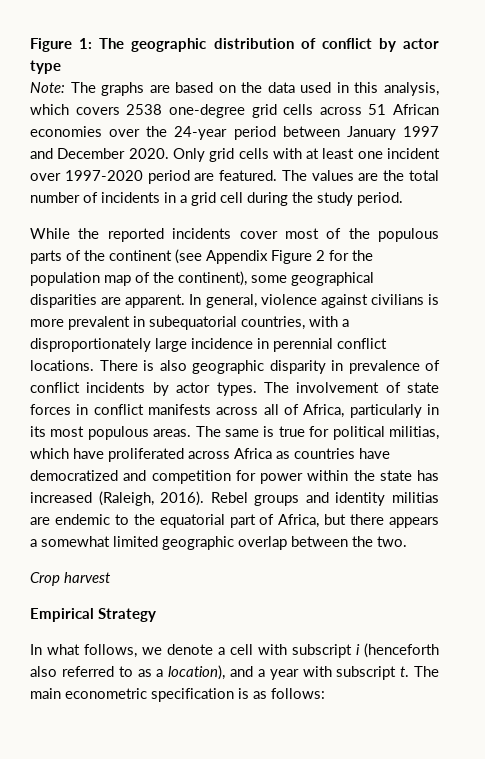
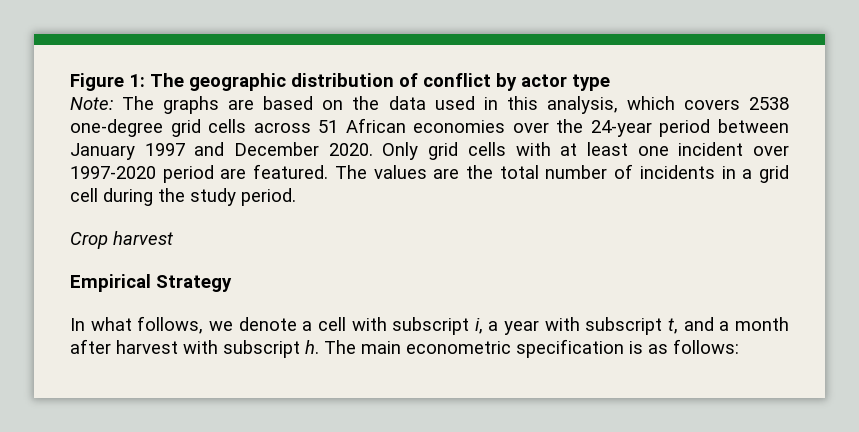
- While the reported incidents cover most of the populous parts of the continent (see Appendix Figure 2 for the population map of the continent), some geographical disparities are apparent. In general, violence against civilians is more prevalent in subequatorial countries, with a disproportionately large incidence in perennial conflict locations. There is also geographic disparity in prevalence of conflict incidents by actor types. The involvement of state forces in conflict manifests across all of Africa, particularly in its most populous areas. The same is true for political militias, which have proliferated across Africa as countries have democratized and competition for power within the state has increased (Raleigh, 2016). Rebel groups and identity militias are endemic to the equatorial part of Africa, but there appears a somewhat limited geographic overlap between the two.
- In what follows, we denote a cell with subscript i (henceforth also referred to as a location), and a year with subscript t.
+ In what follows, we denote a cell with subscript i, a year with subscript t, and a month after harvest with subscript h.

